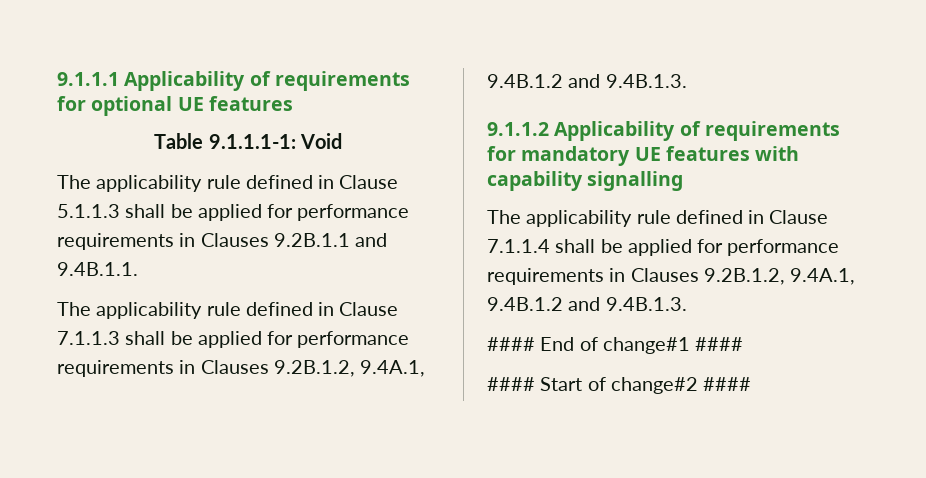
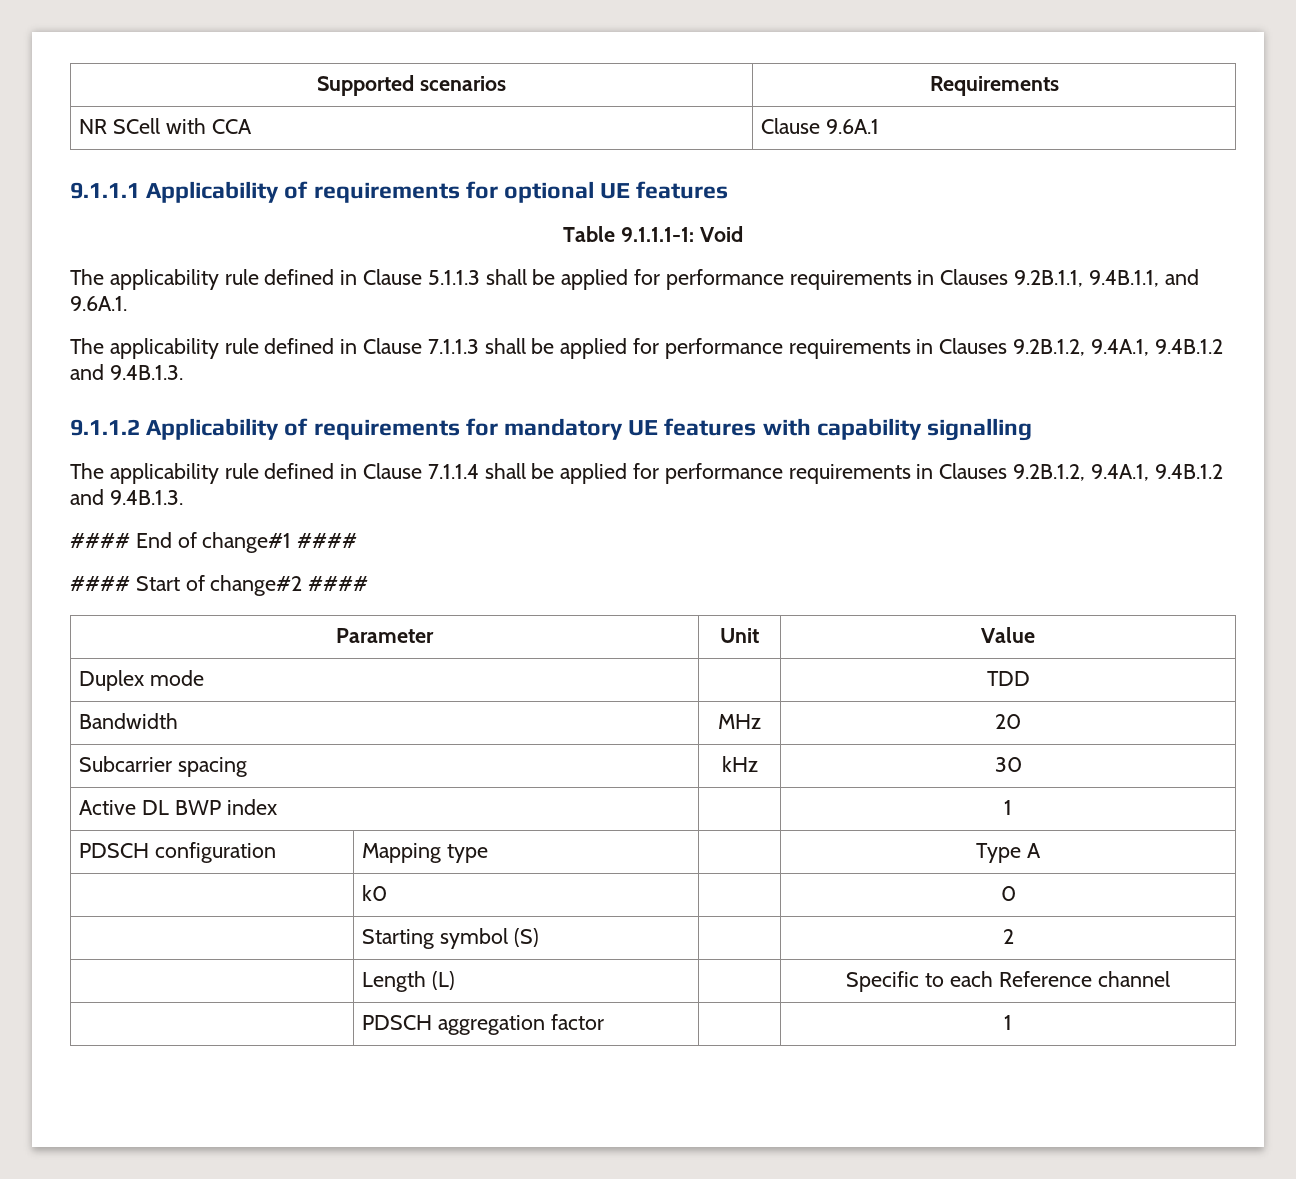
+ Supported scenarios | Requirements
+ NR SCell with CCA | Clause 9.6A.1
- The applicability rule defined in Clause 5.1.1.3 shall be applied for performance requirements in Clauses 9.2B.1.1 and 9.4B.1.1.
+ The applicability rule defined in Clause 5.1.1.3 shall be applied for performance requirements in Clauses 9.2B.1.1, 9.4B.1.1, and 9.6A.1.
+ Parameter | Unit | Value
+ Duplex mode | | TDD
+ Bandwidth | MHz | 20
+ Subcarrier spacing | kHz | 30
+ Active DL BWP index | | 1
+ PDSCH configuration | Mapping type | | Type A
+ | k0 | | 0
+ | Starting symbol (S) | | 2
+ | Length (L) | | Specific to each Reference channel
+ | PDSCH aggregation factor | | 1

